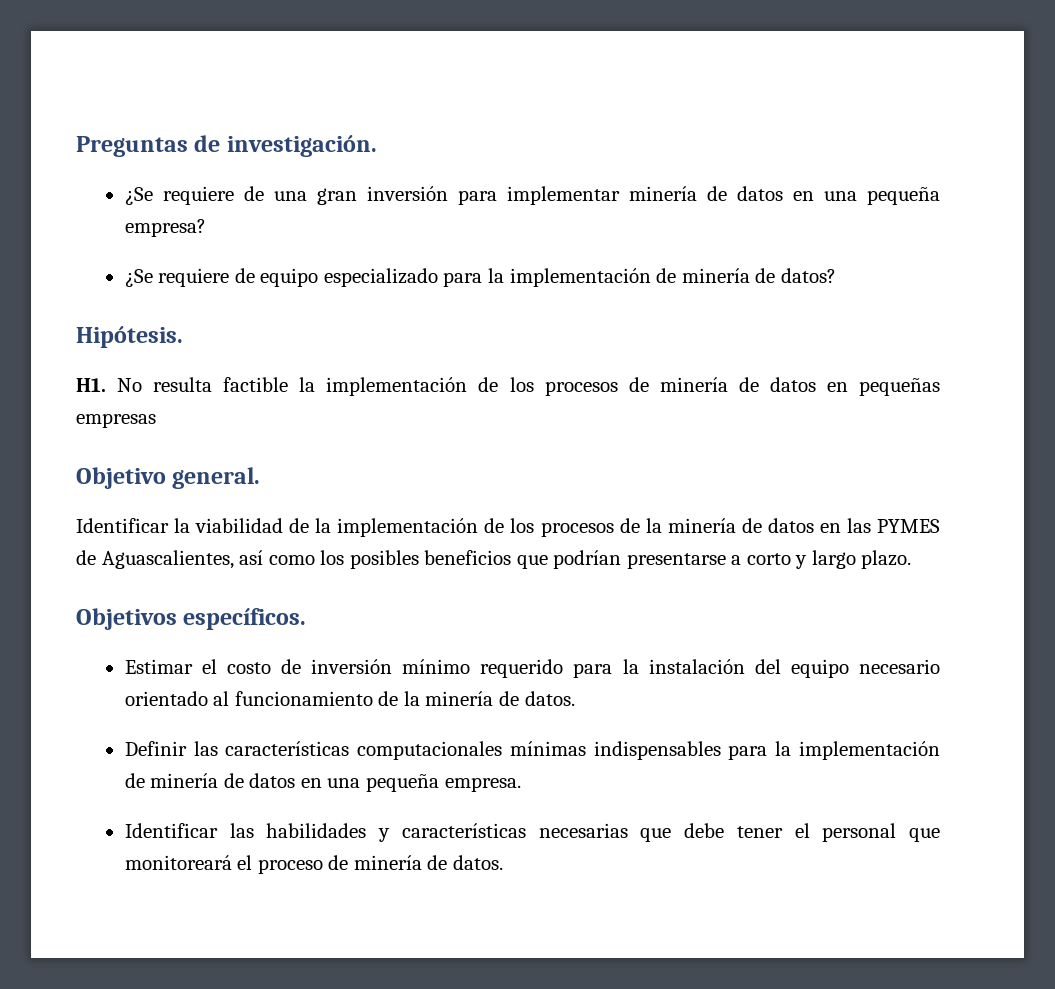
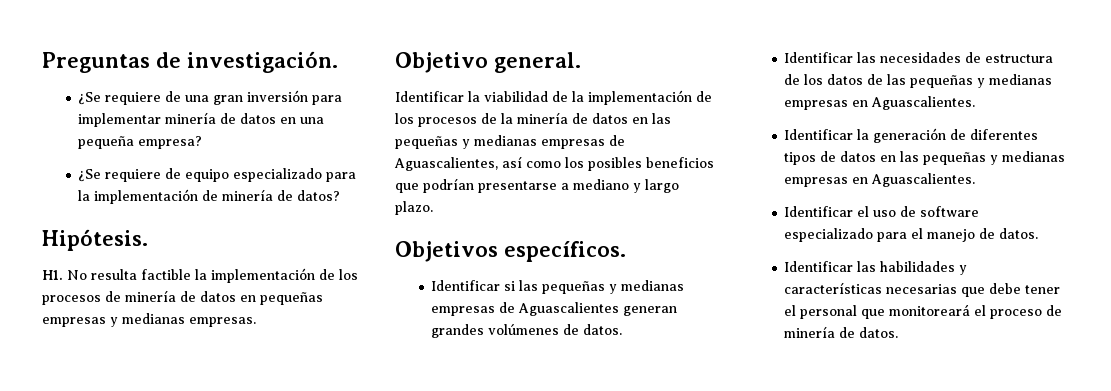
- H1. No resulta factible la implementación de los procesos de minería de datos en pequeñas empresas
+ H1. No resulta factible la implementación de los procesos de minería de datos en pequeñas empresas y medianas empresas.
- Identificar la viabilidad de la implementación de los procesos de la minería de datos en las PYMES de Aguascalientes, así como los posibles beneficios que podrían presentarse a corto y largo plazo.
+ Identificar la viabilidad de la implementación de los procesos de la minería de datos en las pequeñas y medianas empresas de Aguascalientes, así como los posibles beneficios que podrían presentarse a mediano y largo plazo.
- Estimar el costo de inversión mínimo requerido para la instalación del equipo necesario orientado al funcionamiento de la minería de datos.
- Definir las características computacionales mínimas indispensables para la implementación de minería de datos en una pequeña empresa.
+ Identificar si las pequeñas y medianas empresas de Aguascalientes generan grandes volúmenes de datos.
+ Identificar las necesidades de estructura de los datos de las pequeñas y medianas empresas en Aguascalientes.
+ Identificar la generación de diferentes tipos de datos en las pequeñas y medianas empresas en Aguascalientes.
+ Identificar el uso de software especializado para el manejo de datos.

